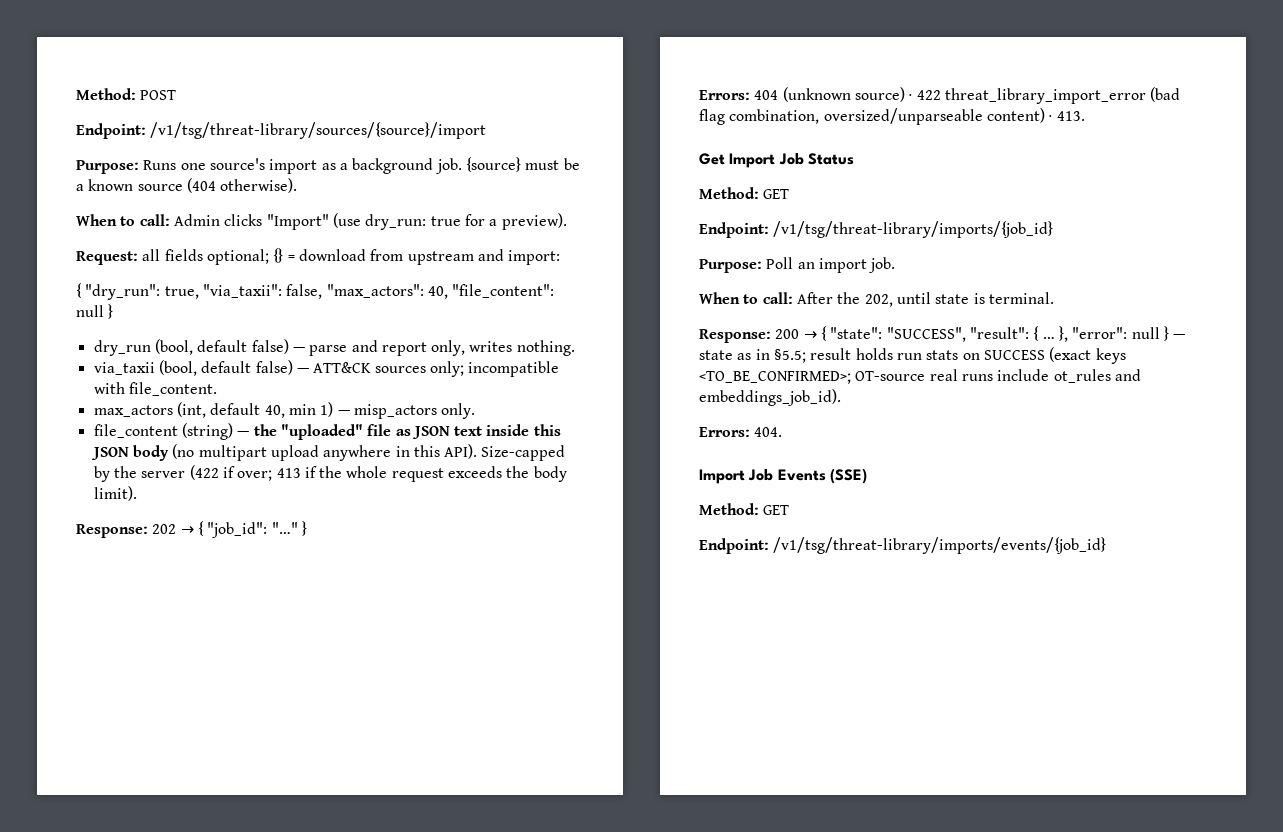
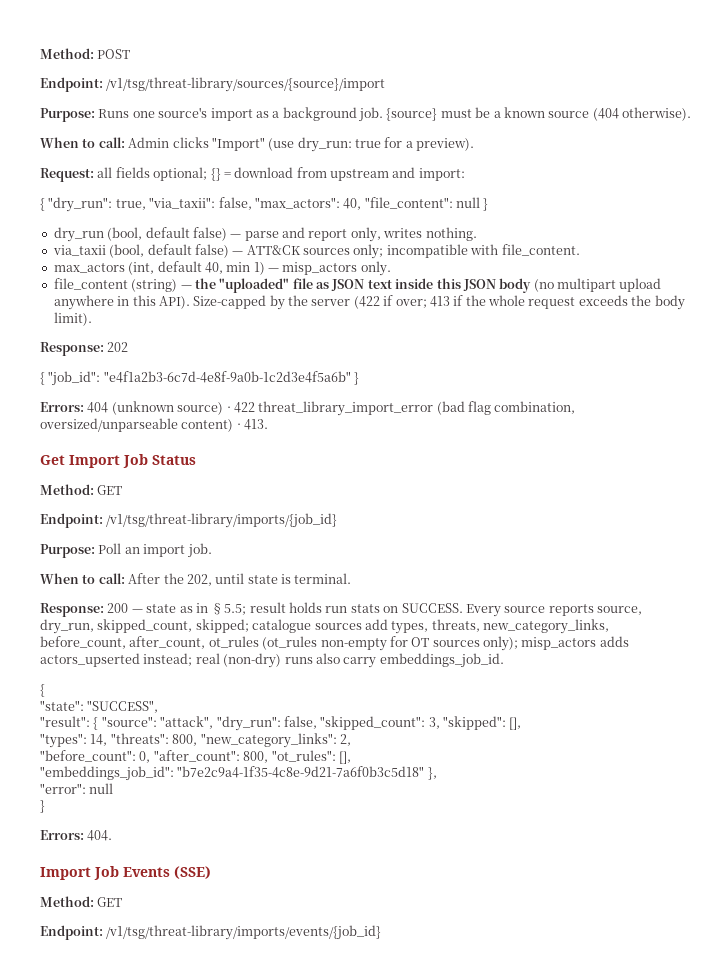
- Response: 202 → { "job_id": "…" }
+ Response: 202
+ { "job_id": "e4f1a2b3-6c7d-4e8f-9a0b-1c2d3e4f5a6b" }
- Response: 200 → { "state": "SUCCESS", "result": { … }, "error": null } — state as in §5.5; result holds run stats on SUCCESS (exact keys <TO_BE_CONFIRMED>; OT-source real runs include ot_rules and embeddings_job_id).
+ Response: 200 — state as in §5.5; result holds run stats on SUCCESS. Every source reports source, dry_run, skipped_count, skipped; catalogue sources add types, threats, new_category_links, before_count, after_count, ot_rules (ot_rules non-empty for OT sources only); misp_actors adds actors_upserted instead; real (non-dry) runs also carry embeddings_job_id.
+ {
+ "state": "SUCCESS",
+ "result": { "source": "attack", "dry_run": false, "skipped_count": 3, "skipped": [],
+ "types": 14, "threats": 800, "new_category_links": 2,
+ "before_count": 0, "after_count": 800, "ot_rules": [],
+ "embeddings_job_id": "b7e2c9a4-1f35-4c8e-9d21-7a6f0b3c5d18" },
+ "error": null
+ }

